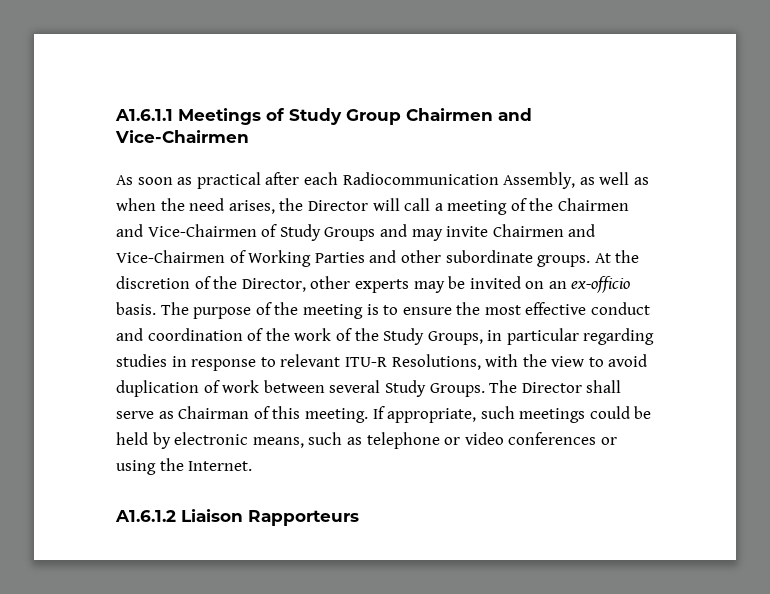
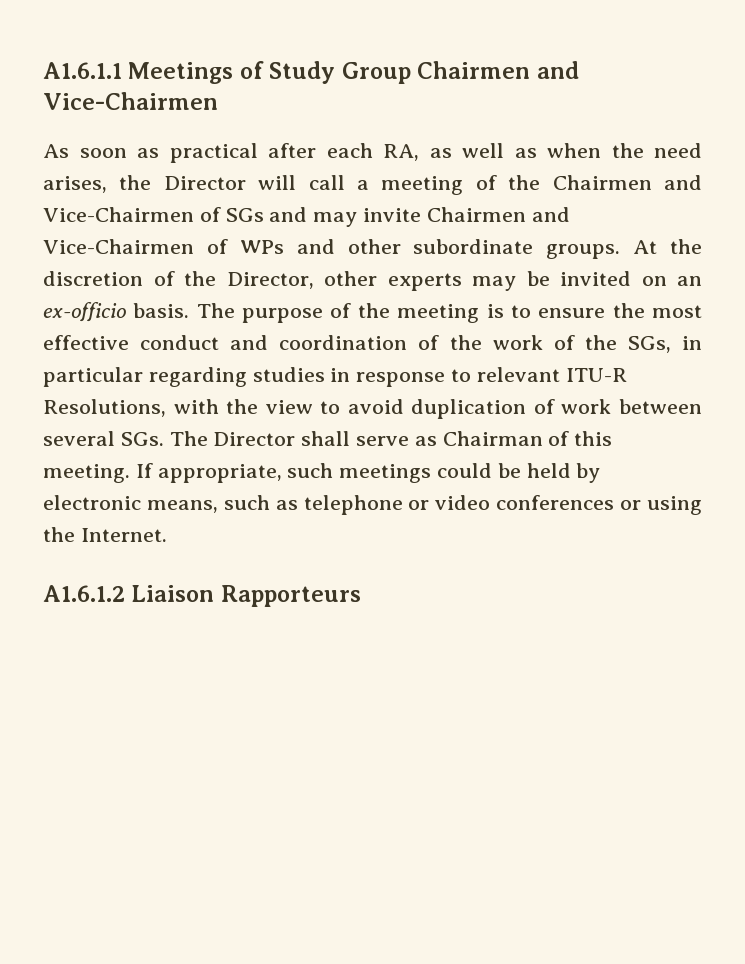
- As soon as practical after each Radiocommunication Assembly, as well as when the need arises, the Director will call a meeting of the Chairmen and Vice-Chairmen of Study Groups and may invite Chairmen and Vice-Chairmen of Working Parties and other subordinate groups.
+ As soon as practical after each RA, as well as when the need arises, the Director will call a meeting of the Chairmen and Vice-Chairmen of SGs and may invite Chairmen and Vice-Chairmen of WPs and other subordinate groups.
- The purpose of the meeting is to ensure the most effective conduct and coordination of the work of the Study Groups, in particular regarding studies in response to relevant ITU-R Resolutions, with the view to avoid duplication of work between several Study Groups. The Director shall serve as Chairman of this meeting.
+ The purpose of the meeting is to ensure the most effective conduct and coordination of the work of the SGs, in particular regarding studies in response to relevant ITU-R Resolutions, with the view to avoid duplication of work between several SGs. The Director shall serve as Chairman of this meeting.

